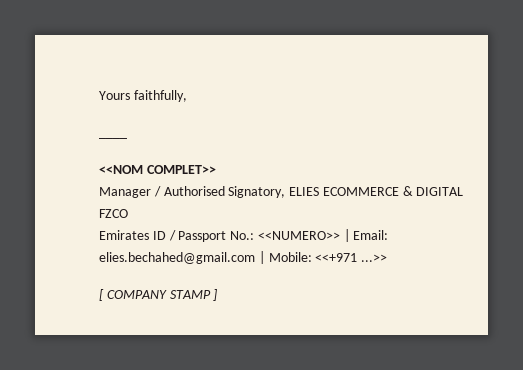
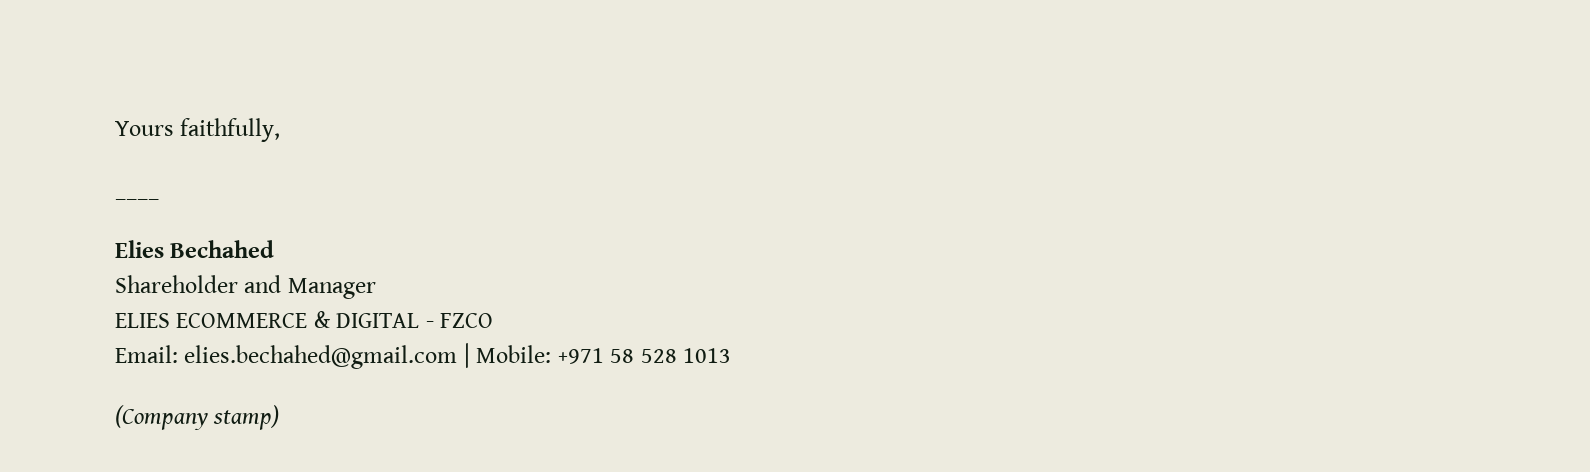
- <<NOM COMPLET>>
- Manager / Authorised Signatory, ELIES ECOMMERCE & DIGITAL FZCO
+ Elies Bechahed
+ Shareholder and Manager
+ ELIES ECOMMERCE & DIGITAL - FZCO
- Emirates ID / Passport No.: <<NUMERO>> | Email: elies.bechahed@gmail.com | Mobile: <<+971 ...>>
- [ COMPANY STAMP ]
+ Email: elies.bechahed@gmail.com | Mobile: +971 58 528 1013
+ (Company stamp)

